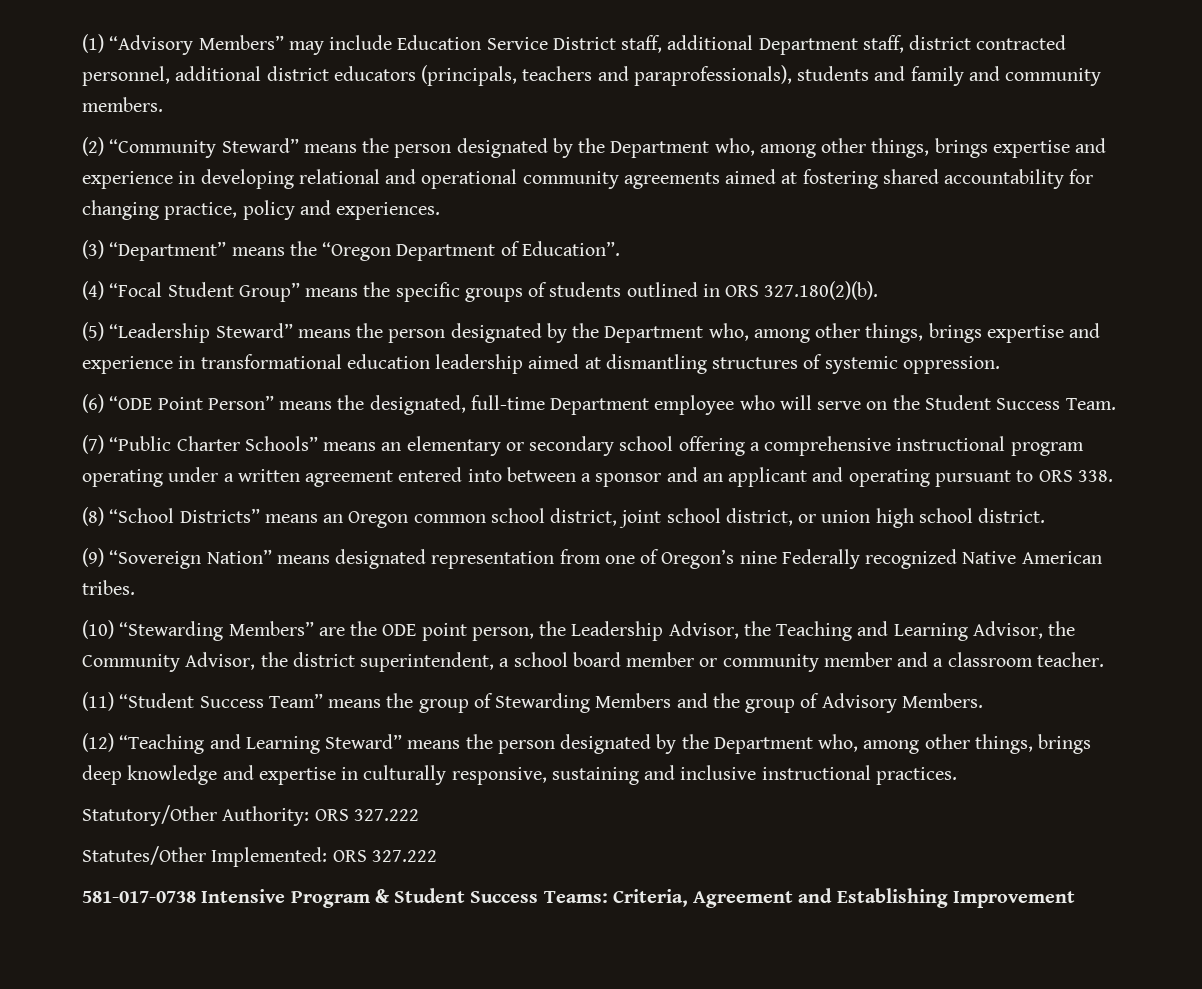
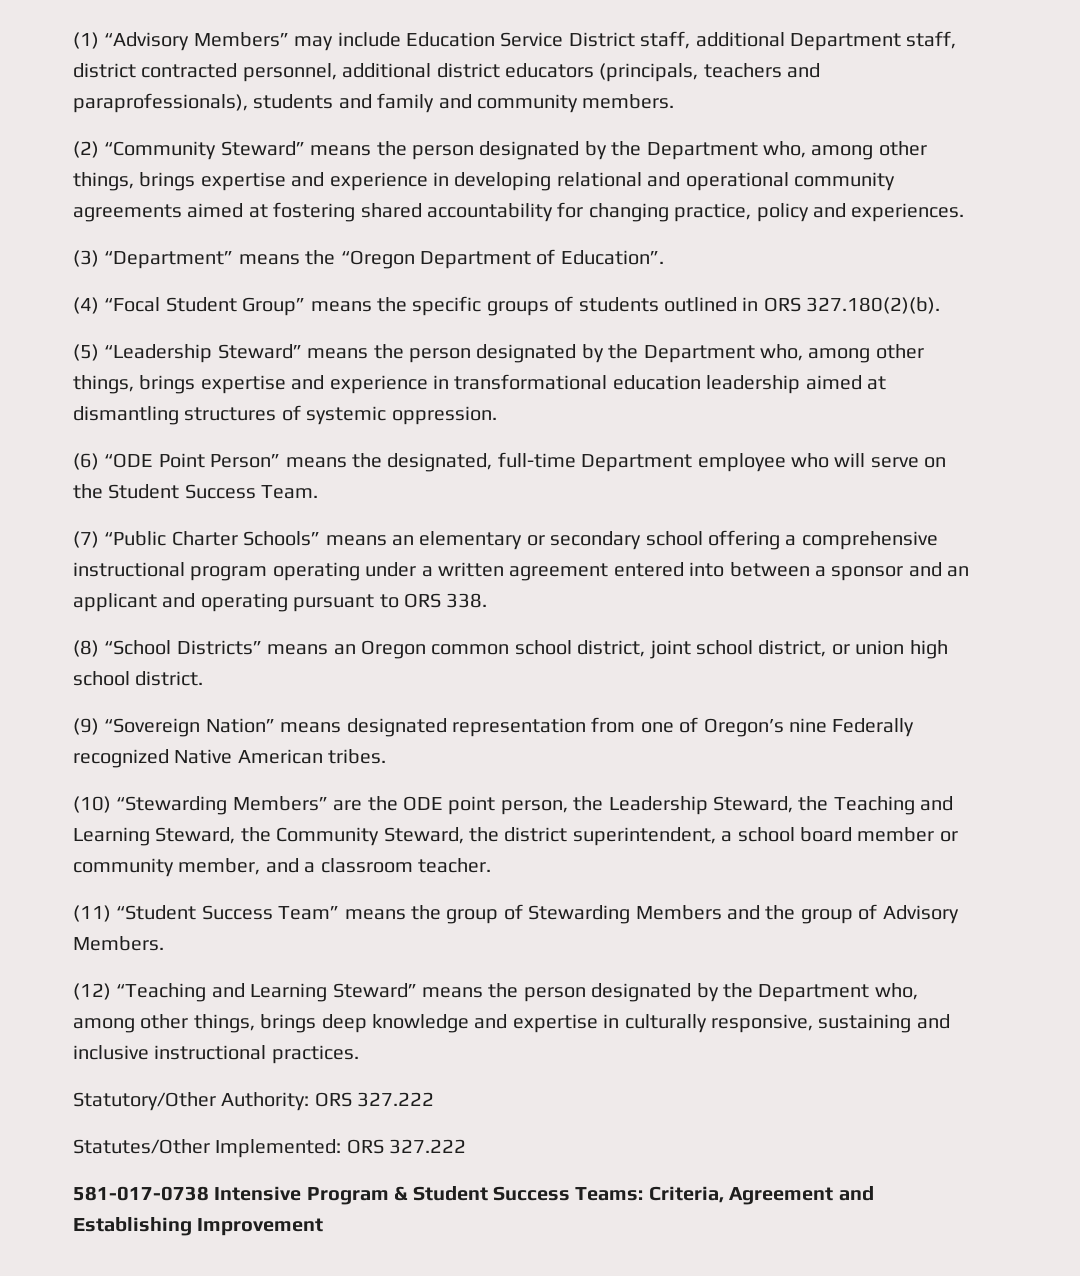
- (10) “Stewarding Members” are the ODE point person, the Leadership Advisor, the Teaching and Learning Advisor, the Community Advisor, the district superintendent, a school board member or community member and a classroom teacher.
+ (10) “Stewarding Members” are the ODE point person, the Leadership Steward, the Teaching and Learning Steward, the Community Steward, the district superintendent, a school board member or community member, and a classroom teacher.

